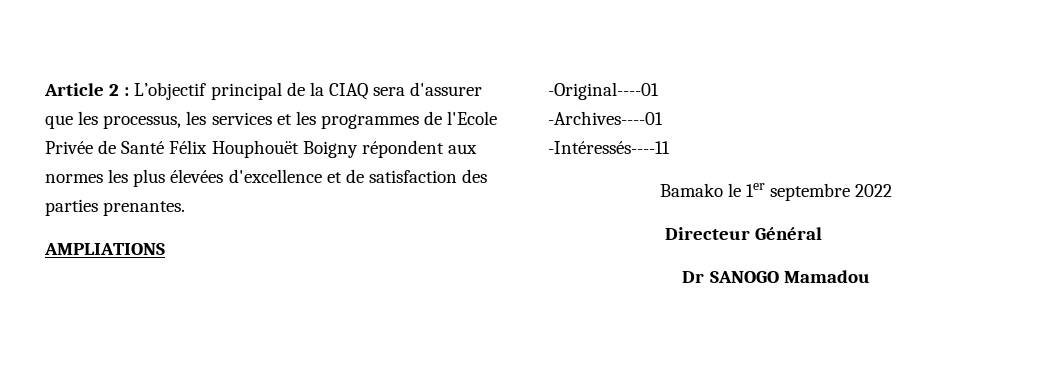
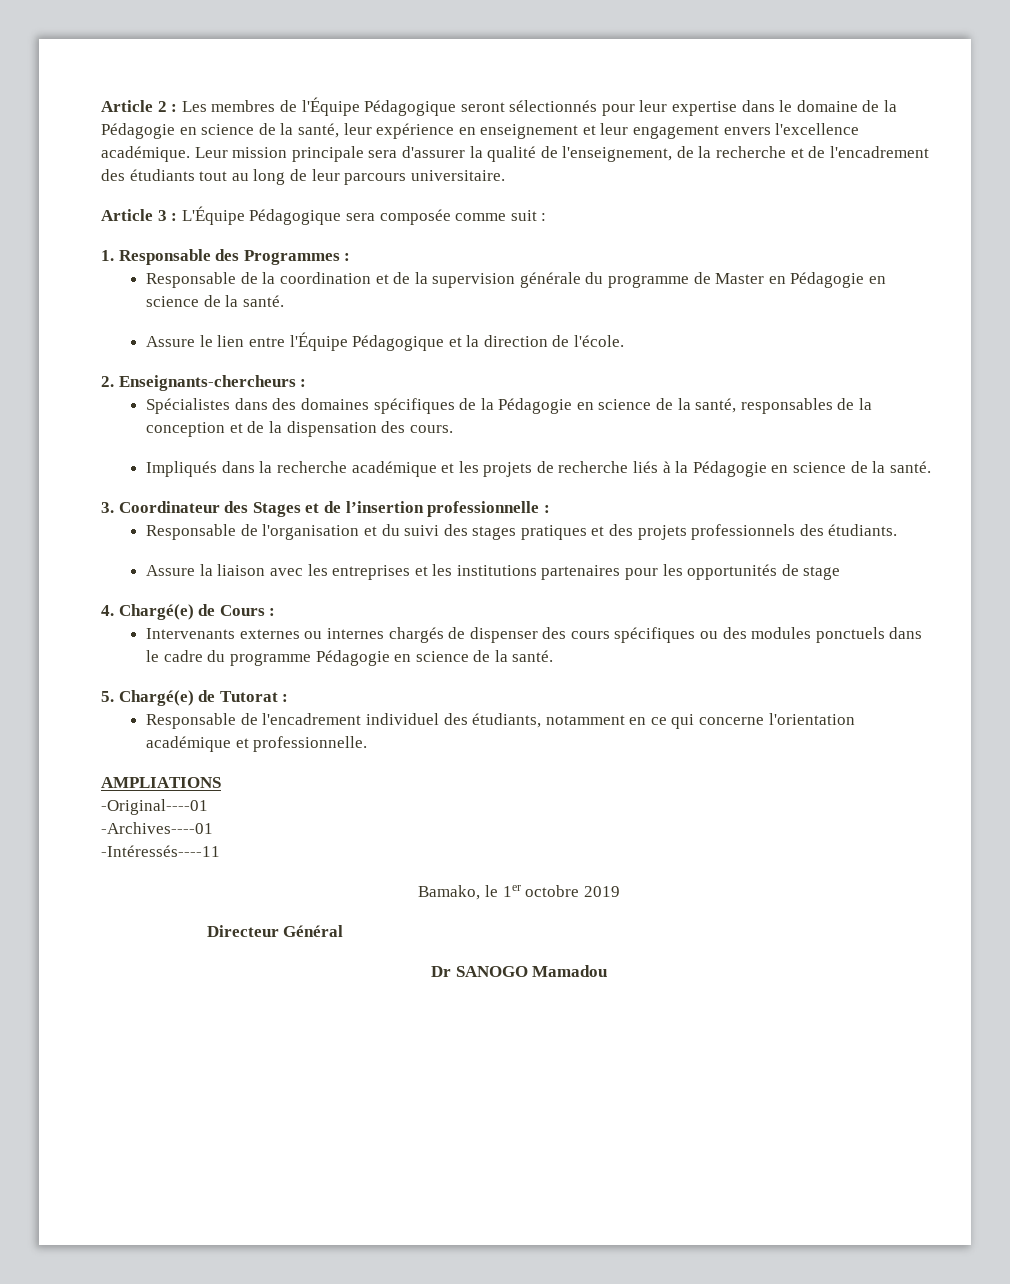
- Article 2 : L’objectif principal de la CIAQ sera d'assurer que les processus, les services et les programmes de l'Ecole Privée de Santé Félix Houphouët Boigny répondent aux normes les plus élevées d'excellence et de satisfaction des parties prenantes.
+ Article 2 : Les membres de l'Équipe Pédagogique seront sélectionnés pour leur expertise dans le domaine de la Pédagogie en science de la santé, leur expérience en enseignement et leur engagement envers l'excellence académique. Leur mission principale sera d'assurer la qualité de l'enseignement, de la recherche et de l'encadrement des étudiants tout au long de leur parcours universitaire.
+ Article 3 : L'Équipe Pédagogique sera composée comme suit :
+ 1. Responsable des Programmes :
+ Responsable de la coordination et de la supervision générale du programme de Master en Pédagogie en science de la santé.
+ Assure le lien entre l'Équipe Pédagogique et la direction de l'école.
+ 2. Enseignants-chercheurs :
+ Spécialistes dans des domaines spécifiques de la Pédagogie en science de la santé, responsables de la conception et de la dispensation des cours.
+ Impliqués dans la recherche académique et les projets de recherche liés à la Pédagogie en science de la santé.
+ 3. Coordinateur des Stages et de l’insertion professionnelle :
+ Responsable de l'organisation et du suivi des stages pratiques et des projets professionnels des étudiants.
+ Assure la liaison avec les entreprises et les institutions partenaires pour les opportunités de stage
+ 4. Chargé(e) de Cours :
+ Intervenants externes ou internes chargés de dispenser des cours spécifiques ou des modules ponctuels dans le cadre du programme Pédagogie en science de la santé.
+ 5. Chargé(e) de Tutorat :
+ Responsable de l'encadrement individuel des étudiants, notamment en ce qui concerne l'orientation académique et professionnelle.
- Bamako le 1er septembre 2022
+ Bamako, le 1er octobre 2019

